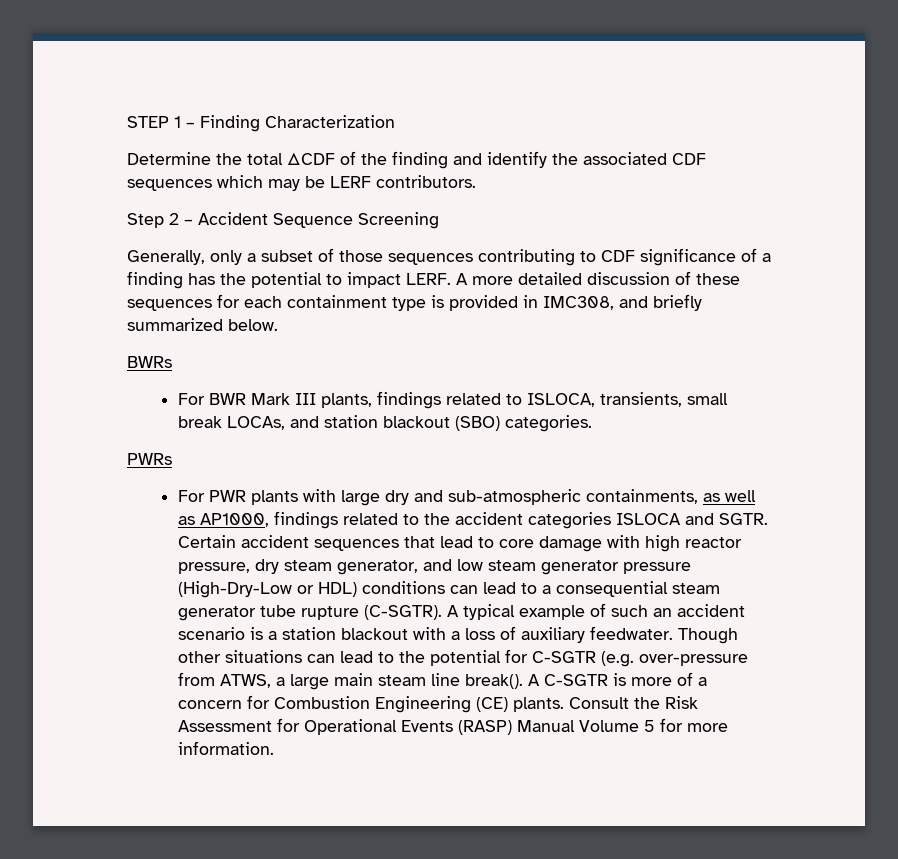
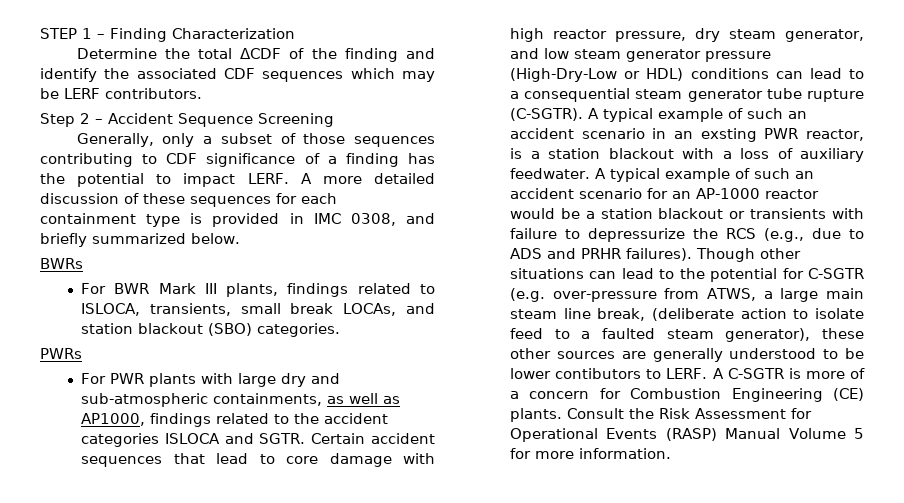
- A more detailed discussion of these sequences for each containment type is provided in IMC308, and briefly summarized below.
+ A more detailed discussion of these sequences for each containment type is provided in IMC 0308, and briefly summarized below.
- A typical example of such an accident scenario is a station blackout with a loss of auxiliary feedwater.
+ A typical example of such an accident scenario in an exsting PWR reactor, is a station blackout with a loss of auxiliary feedwater.
+ A typical example of such an accident scenario for an AP-1000 reactor would be a station blackout or transients with failure to depressurize the RCS (e.g., due to ADS and PRHR failures).
- Though other situations can lead to the potential for C-SGTR (e.g. over-pressure from ATWS, a large main steam line break().
+ Though other situations can lead to the potential for C-SGTR (e.g. over-pressure from ATWS, a large main steam line break, (deliberate action to isolate feed to a faulted steam generator), these other sources are generally understood to be lower contibutors to LERF.

